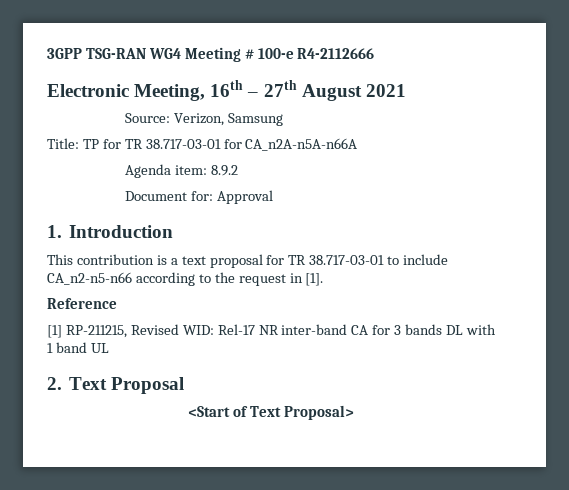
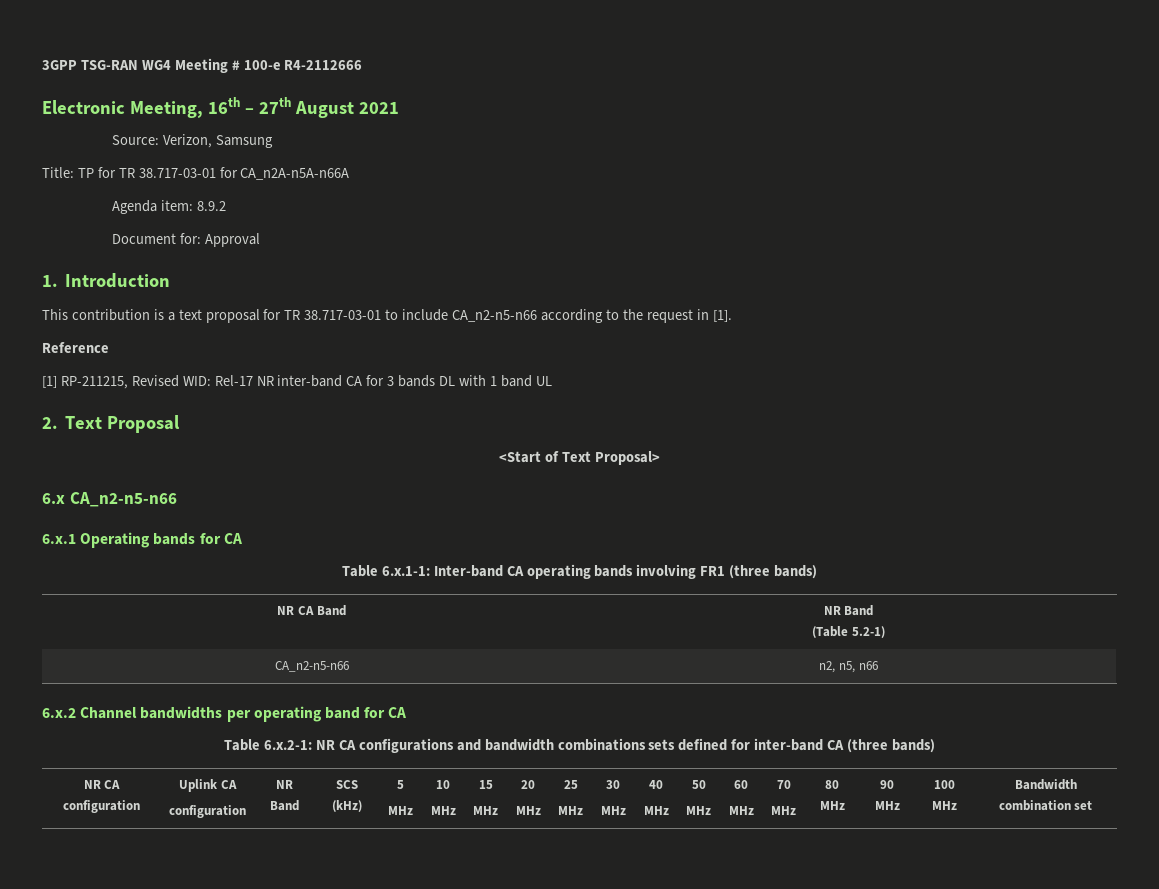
+ 6.x CA_n2-n5-n66
+ 6.x.1 Operating bands for CA
+ Table 6.x.1-1: Inter-band CA operating bands involving FR1 (three bands)
+ NR CA Band | NR Band
+ (Table 5.2-1)
+ CA_n2-n5-n66 | n2, n5, n66
+ 6.x.2 Channel bandwidths per operating band for CA
+ Table 6.x.2-1: NR CA configurations and bandwidth combinations sets defined for inter-band CA (three bands)
+ NR CA configuration | Uplink CA
+ configuration | NR Band | SCS (kHz) | 5
+ MHz | 10
+ MHz | 15
+ MHz | 20
+ MHz | 25
+ MHz | 30
+ MHz | 40
+ MHz | 50
+ MHz | 60
+ MHz | 70
+ MHz | 80 MHz | 90 MHz | 100 MHz | Bandwidth combination set

